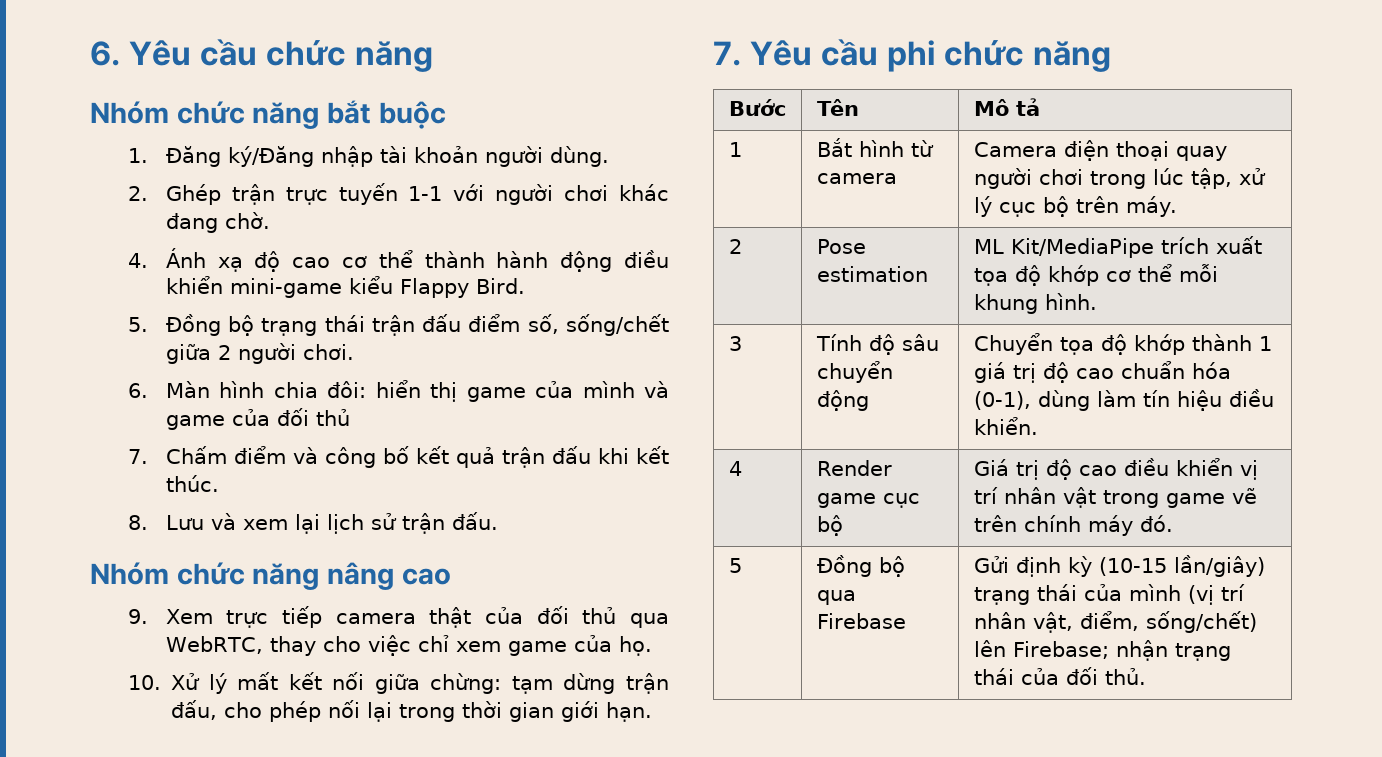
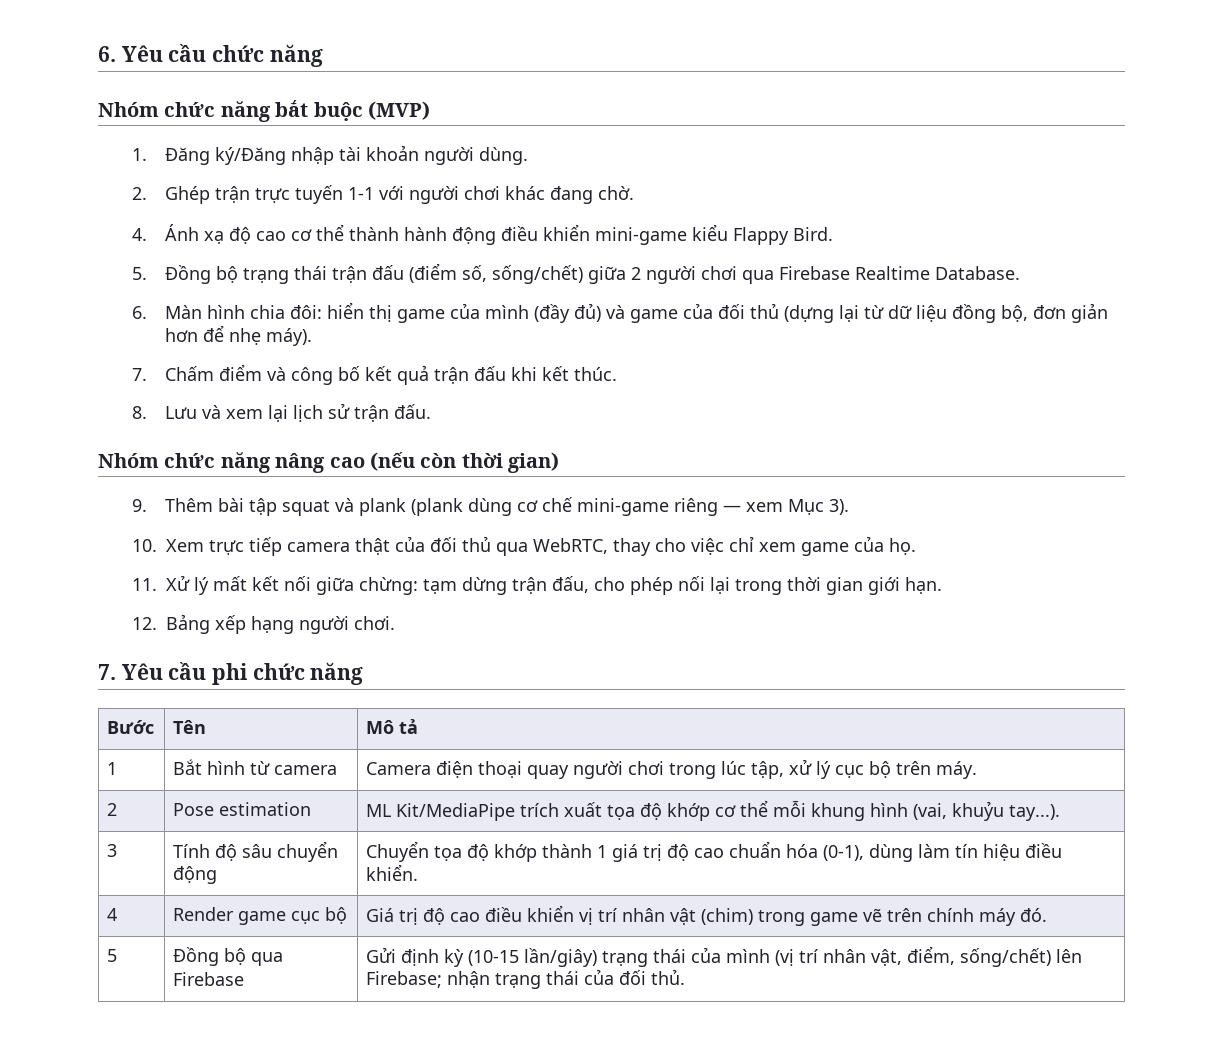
- Nhóm chức năng bắt buộc
+ Nhóm chức năng bắt buộc (MVP)
- 5. Đồng bộ trạng thái trận đấu điểm số, sống/chết giữa 2 người chơi.
+ 5. Đồng bộ trạng thái trận đấu (điểm số, sống/chết) giữa 2 người chơi qua Firebase Realtime Database.
- 6. Màn hình chia đôi: hiển thị game của mình và game của đối thủ
+ 6. Màn hình chia đôi: hiển thị game của mình (đầy đủ) và game của đối thủ (dựng lại từ dữ liệu đồng bộ, đơn giản hơn để nhẹ máy).
- Nhóm chức năng nâng cao
- 9. Xem trực tiếp camera thật của đối thủ qua WebRTC, thay cho việc chỉ xem game của họ.
+ Nhóm chức năng nâng cao (nếu còn thời gian)
+ 9. Thêm bài tập squat và plank (plank dùng cơ chế mini-game riêng — xem Mục 3).
+ 10. Xem trực tiếp camera thật của đối thủ qua WebRTC, thay cho việc chỉ xem game của họ.
- 10. Xử lý mất kết nối giữa chừng: tạm dừng trận đấu, cho phép nối lại trong thời gian giới hạn.
+ 11. Xử lý mất kết nối giữa chừng: tạm dừng trận đấu, cho phép nối lại trong thời gian giới hạn.
+ 12. Bảng xếp hạng người chơi.
- 2 | Pose estimation | ML Kit/MediaPipe trích xuất tọa độ khớp cơ thể mỗi khung hình.
+ 2 | Pose estimation | ML Kit/MediaPipe trích xuất tọa độ khớp cơ thể mỗi khung hình (vai, khuỷu tay...).
- 4 | Render game cục bộ | Giá trị độ cao điều khiển vị trí nhân vật trong game vẽ trên chính máy đó.
+ 4 | Render game cục bộ | Giá trị độ cao điều khiển vị trí nhân vật (chim) trong game vẽ trên chính máy đó.

